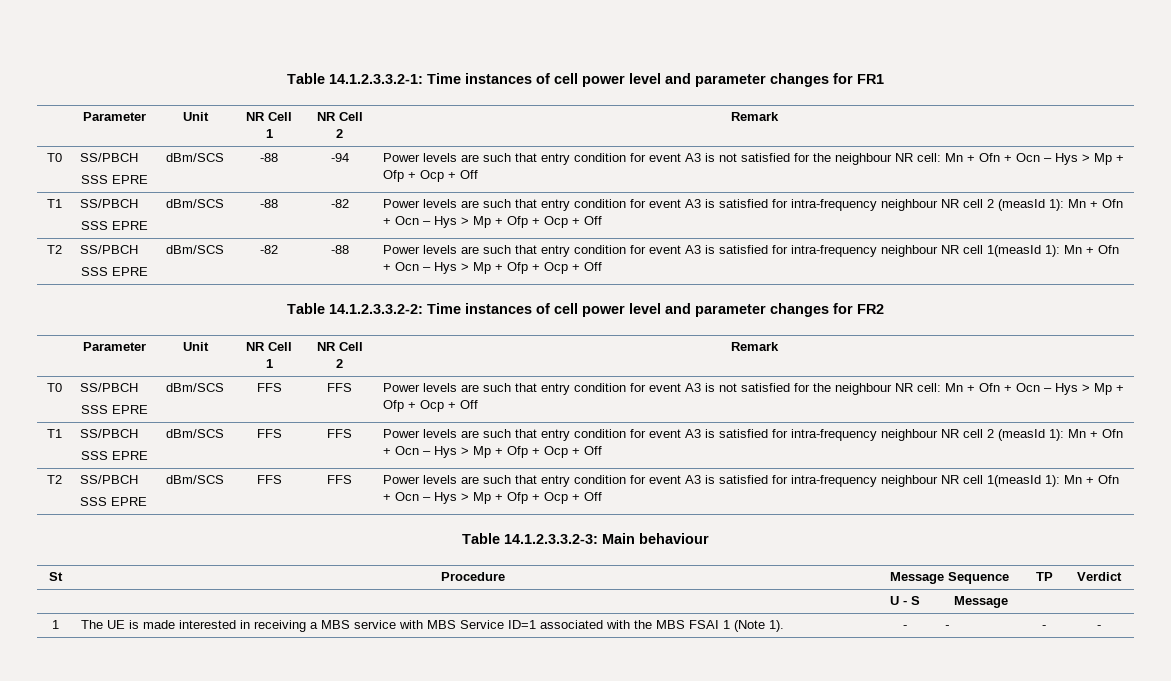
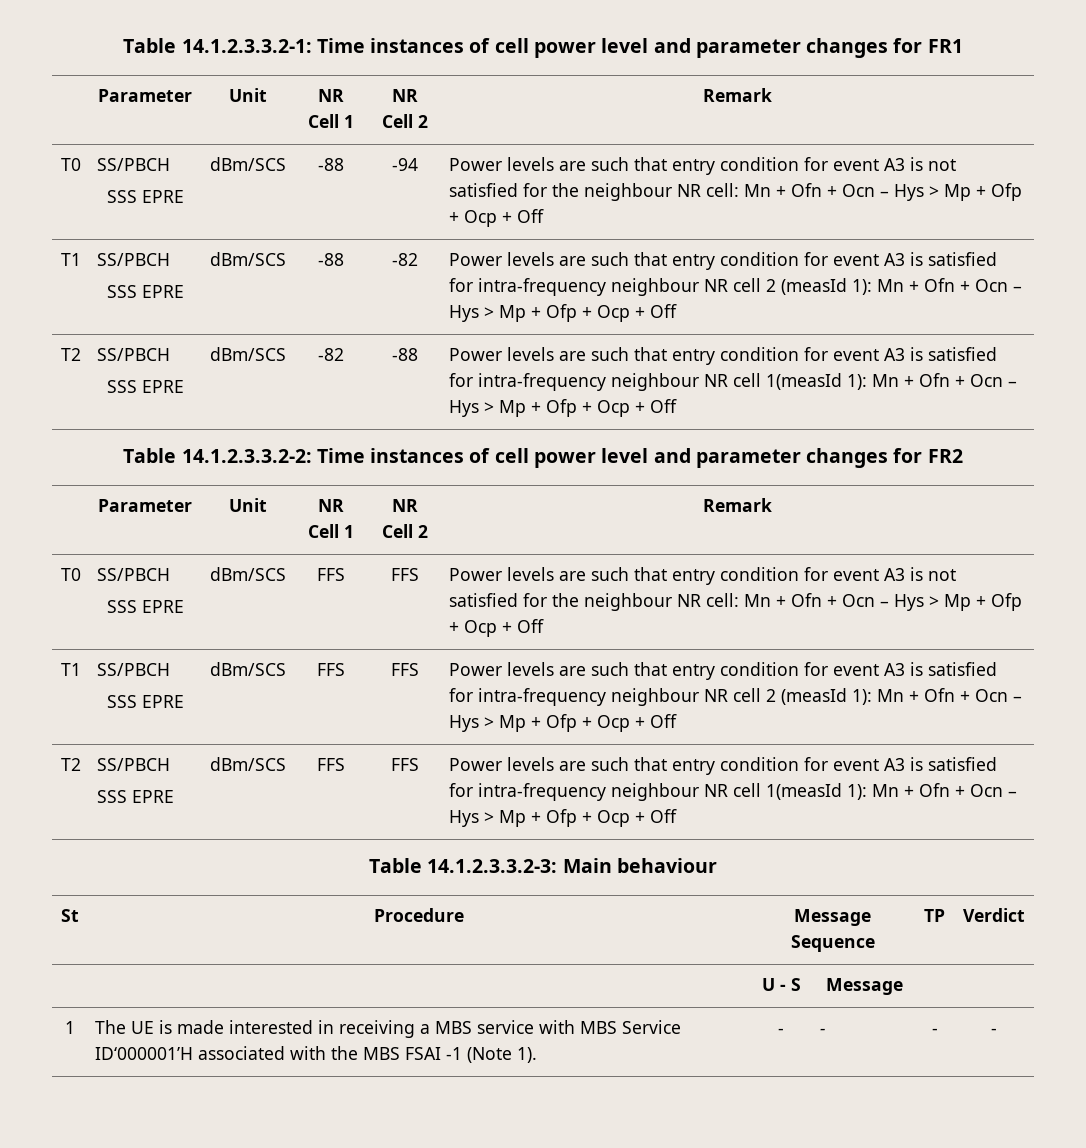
- 1 | The UE is made interested in receiving a MBS service with MBS Service ID=1 associated with the MBS FSAI 1 (Note 1). | - | - | - | -
+ 1 | The UE is made interested in receiving a MBS service with MBS Service ID‘000001’H associated with the MBS FSAI -1 (Note 1). | - | - | - | -

